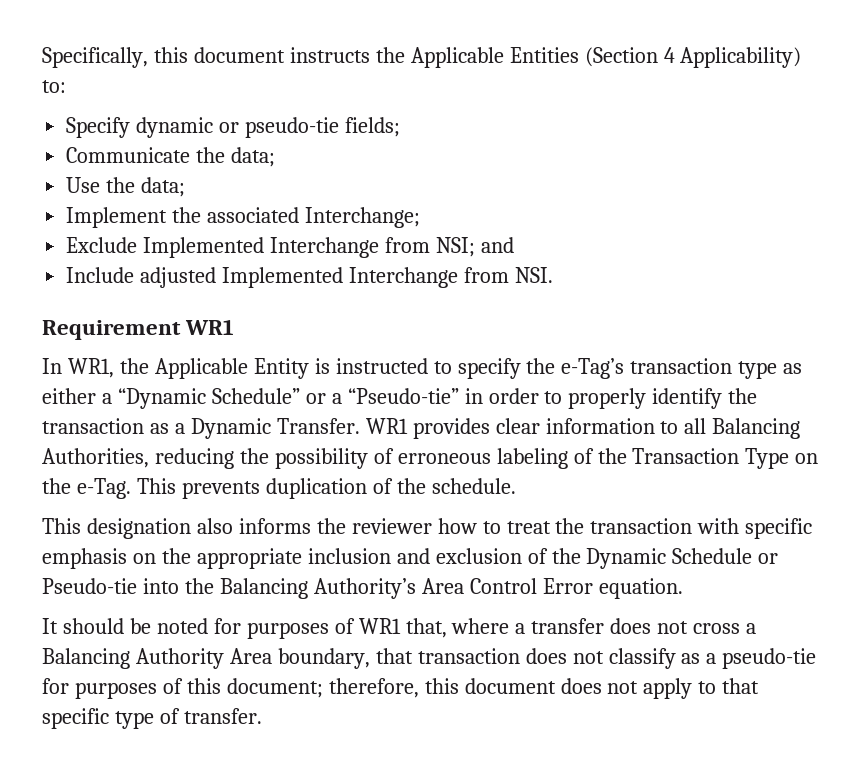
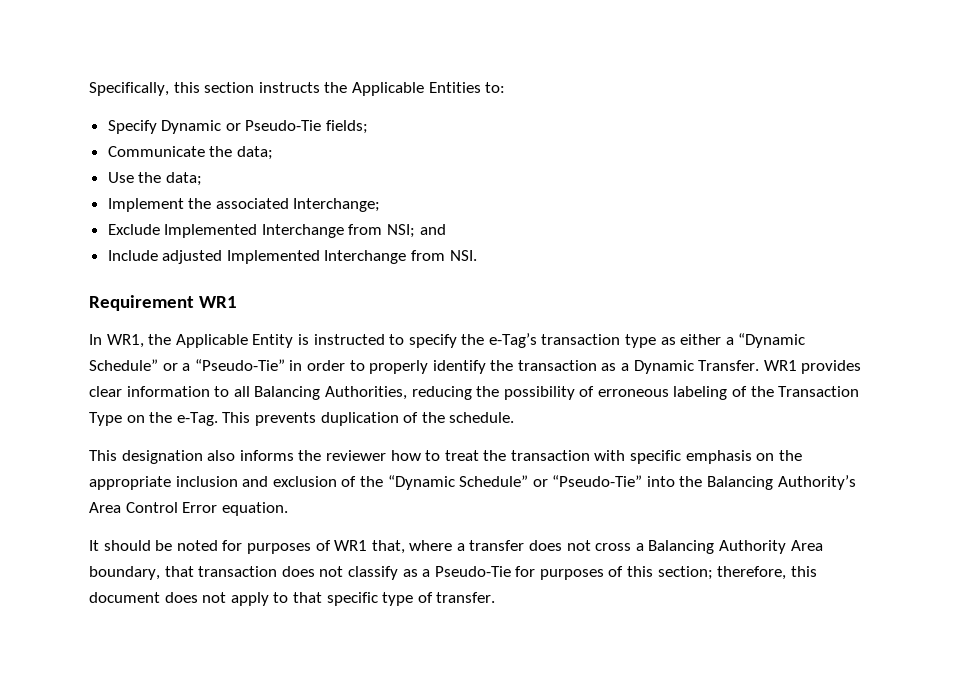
- Specifically, this document instructs the Applicable Entities (Section 4 Applicability) to:
+ Specifically, this section instructs the Applicable Entities to:
- Specify dynamic or pseudo-tie fields;
+ Specify Dynamic or Pseudo-Tie fields;
- In WR1, the Applicable Entity is instructed to specify the e-Tag’s transaction type as either a “Dynamic Schedule” or a “Pseudo-tie” in order to properly identify the transaction as a Dynamic Transfer.
+ In WR1, the Applicable Entity is instructed to specify the e-Tag’s transaction type as either a “Dynamic Schedule” or a “Pseudo-Tie” in order to properly identify the transaction as a Dynamic Transfer.
- This designation also informs the reviewer how to treat the transaction with specific emphasis on the appropriate inclusion and exclusion of the Dynamic Schedule or Pseudo-tie into the Balancing Authority’s Area Control Error equation.
+ This designation also informs the reviewer how to treat the transaction with specific emphasis on the appropriate inclusion and exclusion of the “Dynamic Schedule” or “Pseudo-Tie” into the Balancing Authority’s Area Control Error equation.
- It should be noted for purposes of WR1 that, where a transfer does not cross a Balancing Authority Area boundary, that transaction does not classify as a pseudo-tie for purposes of this document; therefore, this document does not apply to that specific type of transfer.
+ It should be noted for purposes of WR1 that, where a transfer does not cross a Balancing Authority Area boundary, that transaction does not classify as a Pseudo-Tie for purposes of this section; therefore, this document does not apply to that specific type of transfer.

